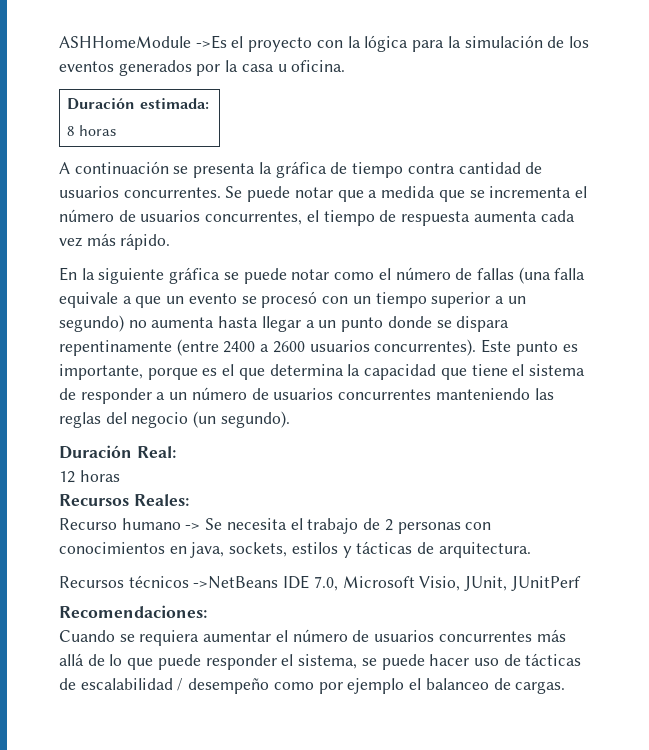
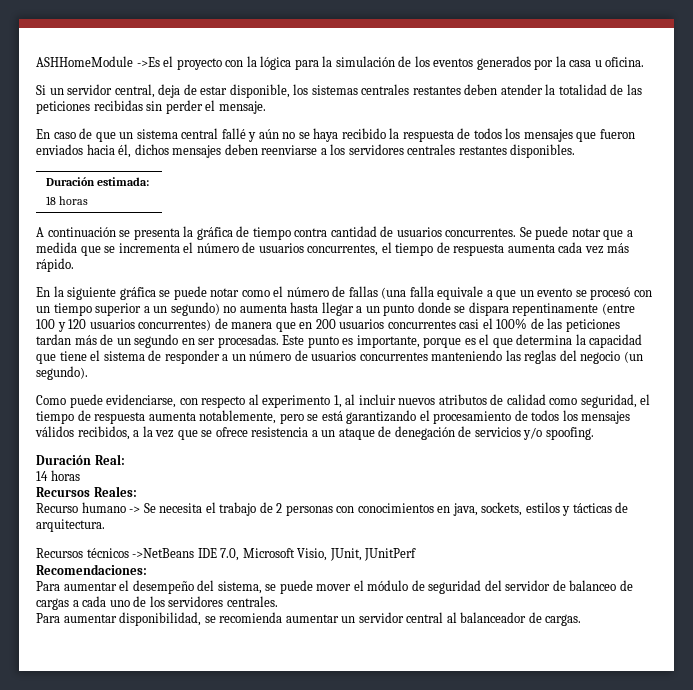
+ Si un servidor central, deja de estar disponible, los sistemas centrales restantes deben atender la totalidad de las peticiones recibidas sin perder el mensaje.
+ En caso de que un sistema central fallé y aún no se haya recibido la respuesta de todos los mensajes que fueron enviados hacia él, dichos mensajes deben reenviarse a los servidores centrales restantes disponibles.
  Duración estimada:
- 8 horas
+ 18 horas
- En la siguiente gráfica se puede notar como el número de fallas (una falla equivale a que un evento se procesó con un tiempo superior a un segundo) no aumenta hasta llegar a un punto donde se dispara repentinamente (entre 2400 a 2600 usuarios concurrentes).
+ En la siguiente gráfica se puede notar como el número de fallas (una falla equivale a que un evento se procesó con un tiempo superior a un segundo) no aumenta hasta llegar a un punto donde se dispara repentinamente (entre 100 y 120 usuarios concurrentes) de manera que en 200 usuarios concurrentes casi el 100% de las peticiones tardan más de un segundo en ser procesadas.
+ Como puede evidenciarse, con respecto al experimento 1, al incluir nuevos atributos de calidad como seguridad, el tiempo de respuesta aumenta notablemente, pero se está garantizando el procesamiento de todos los mensajes válidos recibidos, a la vez que se ofrece resistencia a un ataque de denegación de servicios y/o spoofing.
- 12 horas
+ 14 horas
- Cuando se requiera aumentar el número de usuarios concurrentes más allá de lo que puede responder el sistema, se puede hacer uso de tácticas de escalabilidad / desempeño como por ejemplo el balanceo de cargas.
+ Para aumentar el desempeño del sistema, se puede mover el módulo de seguridad del servidor de balanceo de cargas a cada uno de los servidores centrales.
+ Para aumentar disponibilidad, se recomienda aumentar un servidor central al balanceador de cargas.

